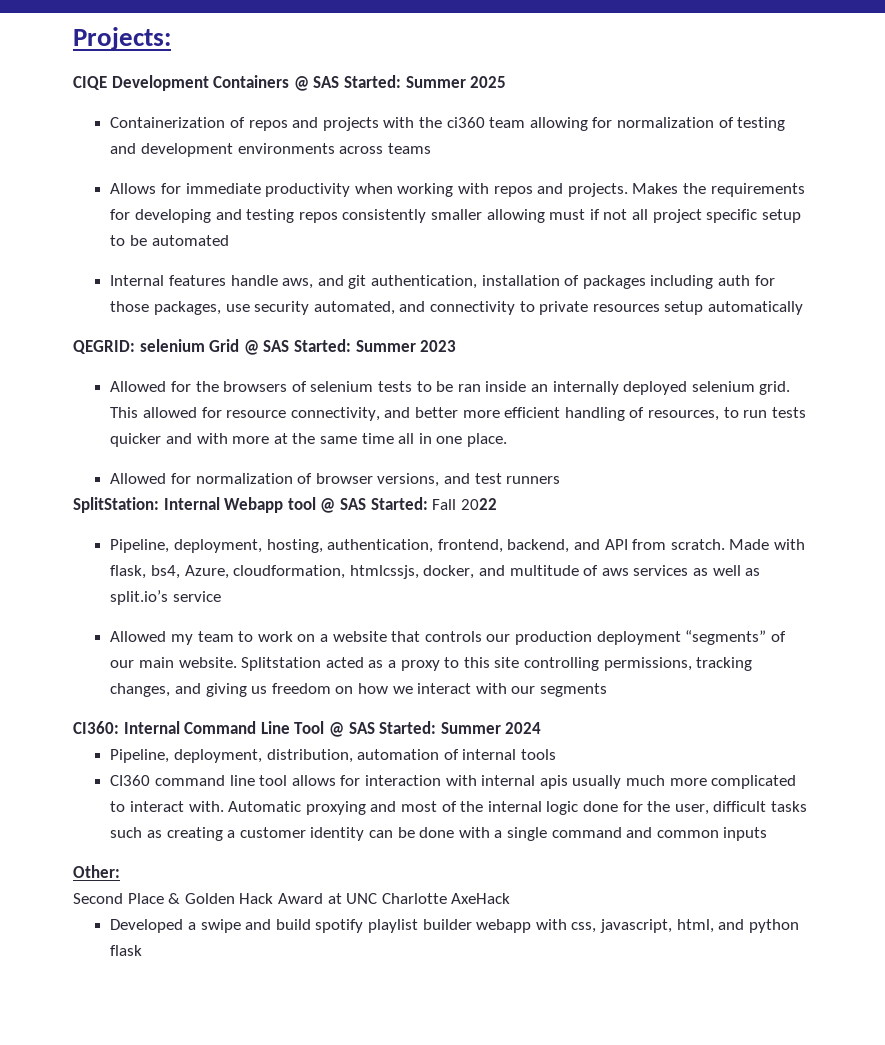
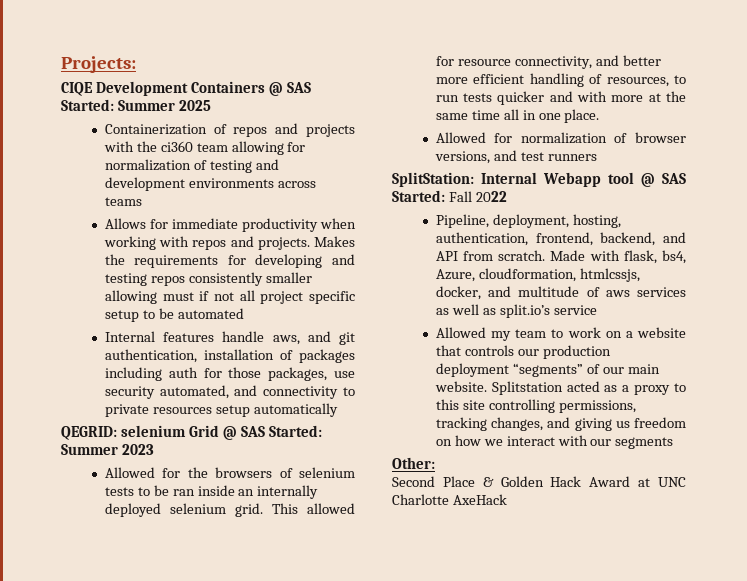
- CI360: Internal Command Line Tool @ SAS Started: Summer 2024
- Pipeline, deployment, distribution, automation of internal tools
- CI360 command line tool allows for interaction with internal apis usually much more complicated to interact with. Automatic proxying and most of the internal logic done for the user, difficult tasks such as creating a customer identity can be done with a single command and common inputs
- Developed a swipe and build spotify playlist builder webapp with css, javascript, html, and python flask

